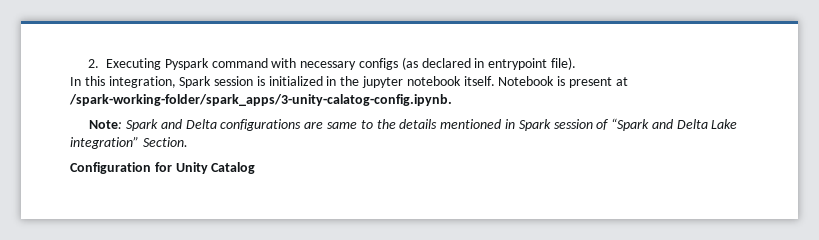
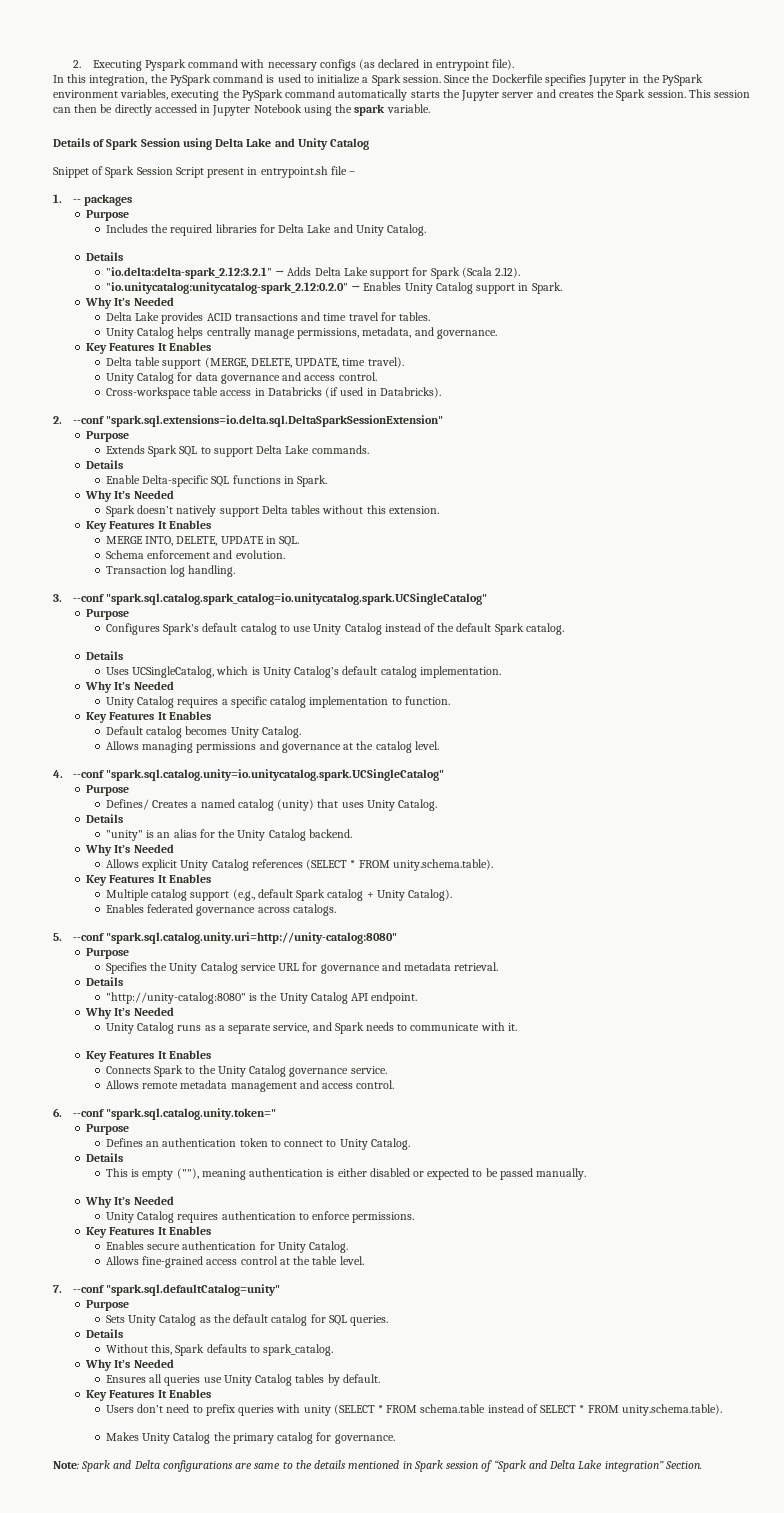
- In this integration, Spark session is initialized in the jupyter notebook itself. Notebook is present at /spark-working-folder/spark_apps/3-unity-calatog-config.ipynb.
+ In this integration, the PySpark command is used to initialize a Spark session. Since the Dockerfile specifies Jupyter in the PySpark environment variables, executing the PySpark command automatically starts the Jupyter server and creates the Spark session. This session can then be directly accessed in Jupyter Notebook using the spark variable.
+ Details of Spark Session using Delta Lake and Unity Catalog
+ Snippet of Spark Session Script present in entrypoint.sh file –
+ 1. -- packages
+ Purpose
+ Includes the required libraries for Delta Lake and Unity Catalog.
+ Details
+ "io.delta:delta-spark_2.12:3.2.1" → Adds Delta Lake support for Spark (Scala 2.12).
+ "io.unitycatalog:unitycatalog-spark_2.12:0.2.0" → Enables Unity Catalog support in Spark.
+ Why It’s Needed
+ Delta Lake provides ACID transactions and time travel for tables.
+ Unity Catalog helps centrally manage permissions, metadata, and governance.
+ Key Features It Enables
+ Delta table support (MERGE, DELETE, UPDATE, time travel).
+ Unity Catalog for data governance and access control.
+ Cross-workspace table access in Databricks (if used in Databricks).
+ 2. --conf "spark.sql.extensions=io.delta.sql.DeltaSparkSessionExtension"
+ Purpose
+ Extends Spark SQL to support Delta Lake commands.
+ Details
+ Enable Delta-specific SQL functions in Spark.
+ Why It’s Needed
+ Spark doesn’t natively support Delta tables without this extension.
+ Key Features It Enables
+ MERGE INTO, DELETE, UPDATE in SQL.
+ Schema enforcement and evolution.
+ Transaction log handling.
+ 3. --conf "spark.sql.catalog.spark_catalog=io.unitycatalog.spark.UCSingleCatalog"
+ Purpose
+ Configures Spark's default catalog to use Unity Catalog instead of the default Spark catalog.
+ Details
+ Uses UCSingleCatalog, which is Unity Catalog’s default catalog implementation.
+ Why It’s Needed
+ Unity Catalog requires a specific catalog implementation to function.
+ Key Features It Enables
+ Default catalog becomes Unity Catalog.
+ Allows managing permissions and governance at the catalog level.
+ 4. --conf "spark.sql.catalog.unity=io.unitycatalog.spark.UCSingleCatalog"
+ Purpose
+ Defines/ Creates a named catalog (unity) that uses Unity Catalog.
+ Details
+ "unity" is an alias for the Unity Catalog backend.
+ Why It’s Needed
+ Allows explicit Unity Catalog references (SELECT * FROM unity.schema.table).
+ Key Features It Enables
+ Multiple catalog support (e.g., default Spark catalog + Unity Catalog).
+ Enables federated governance across catalogs.
+ 5. --conf "spark.sql.catalog.unity.uri=http://unity-catalog:8080"
+ Purpose
+ Specifies the Unity Catalog service URL for governance and metadata retrieval.
+ Details
+ "http://unity-catalog:8080" is the Unity Catalog API endpoint.
+ Why It’s Needed
+ Unity Catalog runs as a separate service, and Spark needs to communicate with it.
+ Key Features It Enables
+ Connects Spark to the Unity Catalog governance service.
+ Allows remote metadata management and access control.
+ 6. --conf "spark.sql.catalog.unity.token="
+ Purpose
+ Defines an authentication token to connect to Unity Catalog.
+ Details
+ This is empty (""), meaning authentication is either disabled or expected to be passed manually.
+ Why It’s Needed
+ Unity Catalog requires authentication to enforce permissions.
+ Key Features It Enables
+ Enables secure authentication for Unity Catalog.
+ Allows fine-grained access control at the table level.
+ 7. --conf "spark.sql.defaultCatalog=unity"
+ Purpose
+ Sets Unity Catalog as the default catalog for SQL queries.
+ Details
+ Without this, Spark defaults to spark_catalog.
+ Why It’s Needed
+ Ensures all queries use Unity Catalog tables by default.
+ Key Features It Enables
+ Users don’t need to prefix queries with unity (SELECT * FROM schema.table instead of SELECT * FROM unity.schema.table).
+ Makes Unity Catalog the primary catalog for governance.
- Configuration for Unity Catalog

